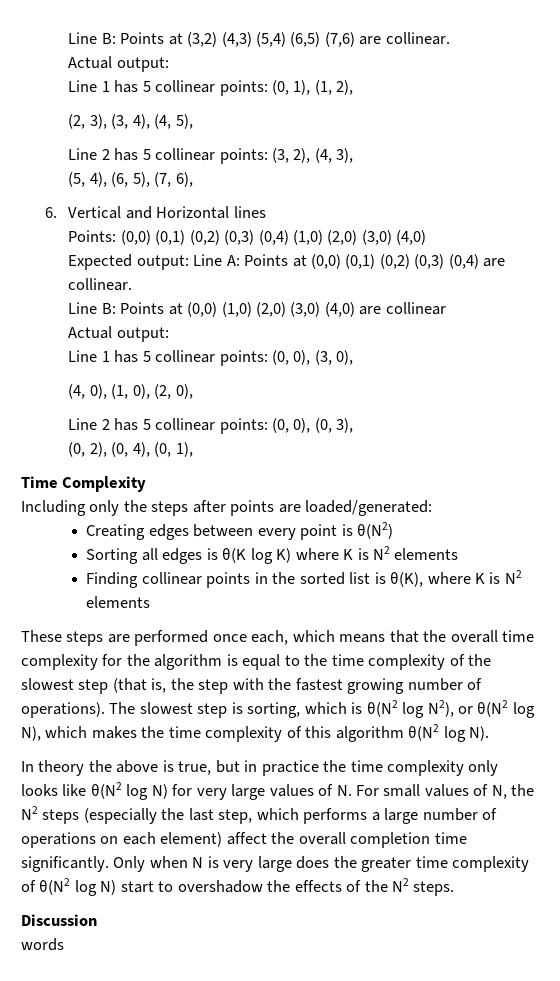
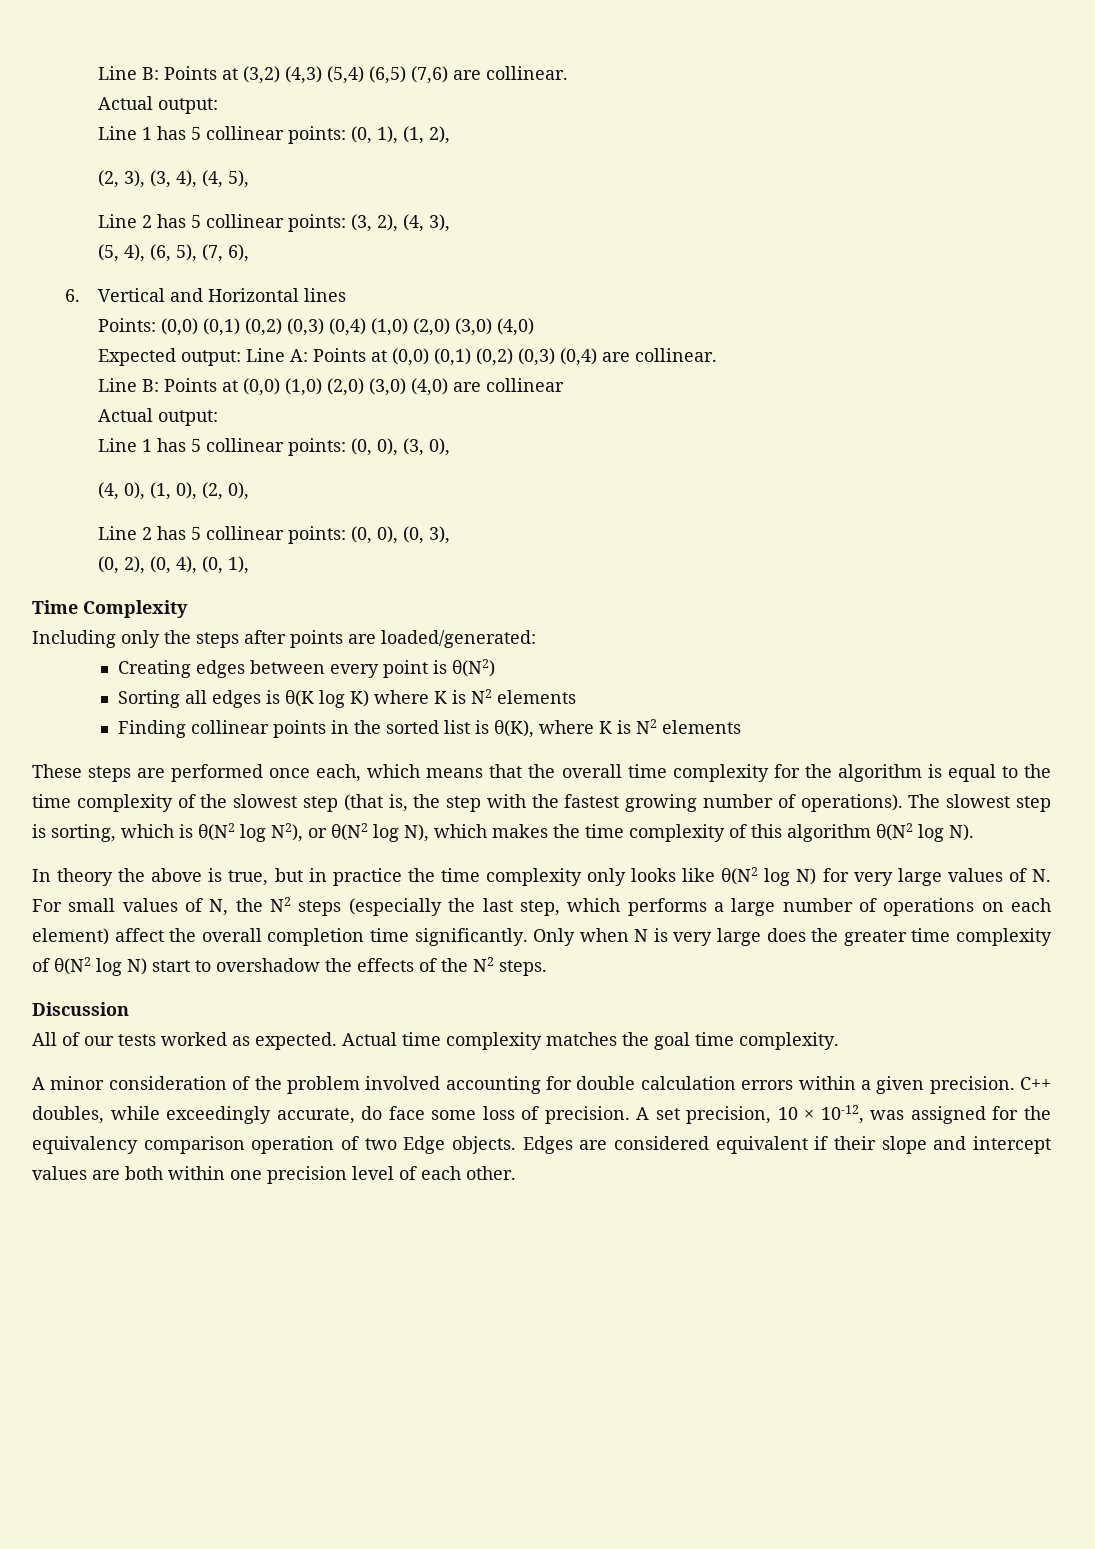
- words
+ All of our tests worked as expected. Actual time complexity matches the goal time complexity.
+ A minor consideration of the problem involved accounting for double calculation errors within a given precision. C++ doubles, while exceedingly accurate, do face some loss of precision. A set precision, 10 × 10-12, was assigned for the equivalency comparison operation of two Edge objects. Edges are considered equivalent if their slope and intercept values are both within one precision level of each other.

